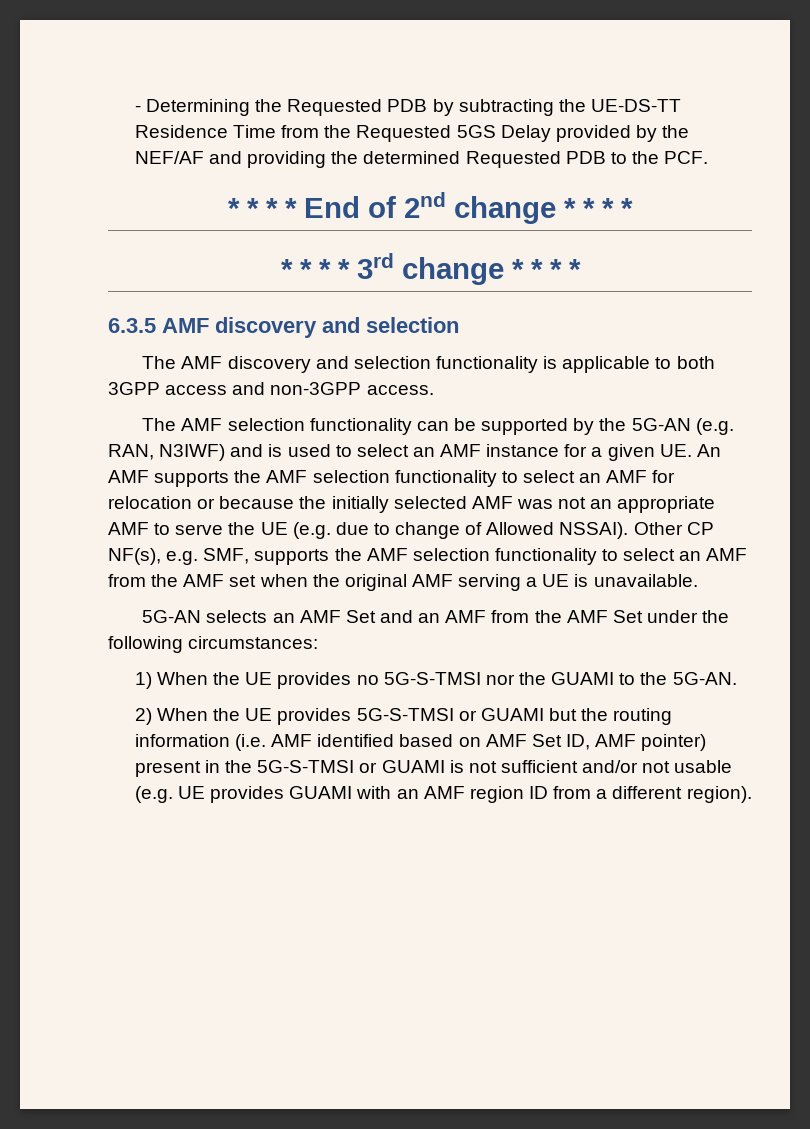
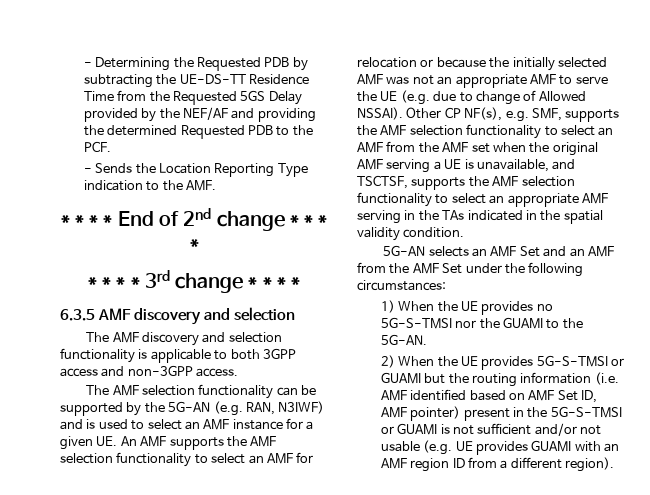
+ - Sends the Location Reporting Type indication to the AMF.
- Other CP NF(s), e.g. SMF, supports the AMF selection functionality to select an AMF from the AMF set when the original AMF serving a UE is unavailable.
+ Other CP NF(s), e.g. SMF, supports the AMF selection functionality to select an AMF from the AMF set when the original AMF serving a UE is unavailable, and TSCTSF, supports the AMF selection functionality to select an appropriate AMF serving in the TAs indicated in the spatial validity condition.

